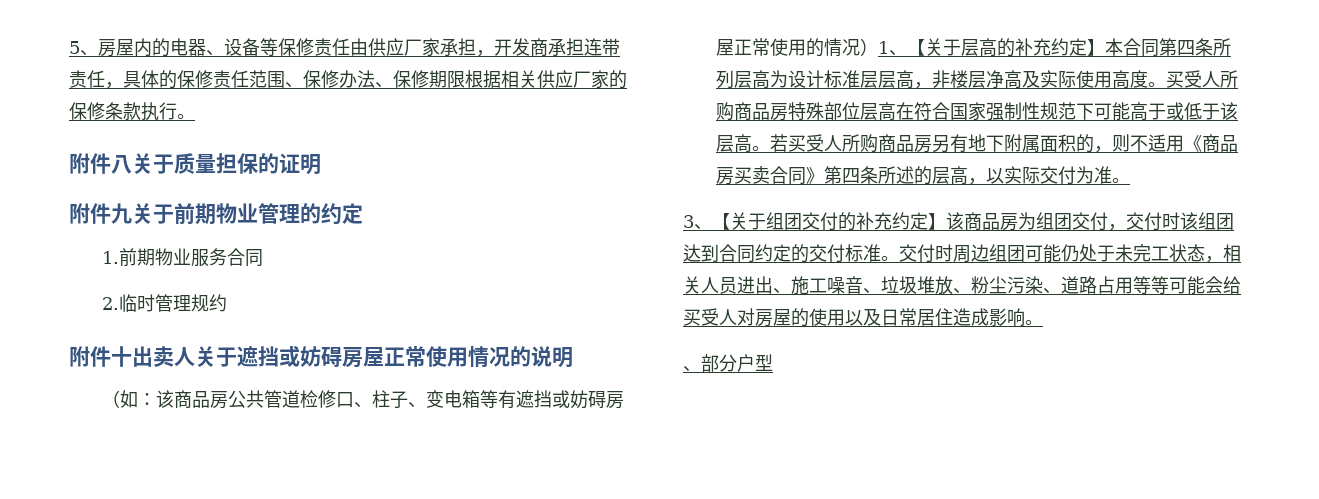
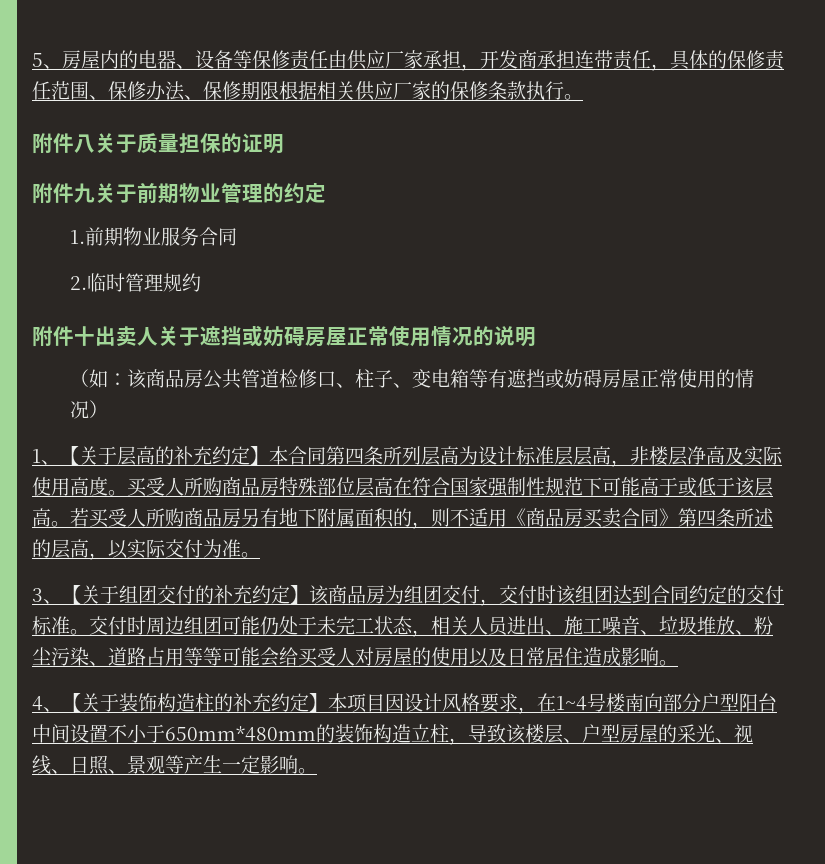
- （如：该商品房公共管道检修口、柱子、变电箱等有遮挡或妨碍房屋正常使用的情况）1、【关于层高的补充约定】本合同第四条所列层高为设计标准层层高，非楼层净高及实际使用高度。
+ （如：该商品房公共管道检修口、柱子、变电箱等有遮挡或妨碍房屋正常使用的情况）
+ 1、【关于层高的补充约定】本合同第四条所列层高为设计标准层层高，非楼层净高及实际使用高度。
- 、部分户型
+ 4、【关于装饰构造柱的补充约定】本项目因设计风格要求，在1~4号楼南向部分户型阳台中间设置不小于650mm*480mm的装饰构造立柱，导致该楼层、户型房屋的采光、视线、日照、景观等产生一定影响。

